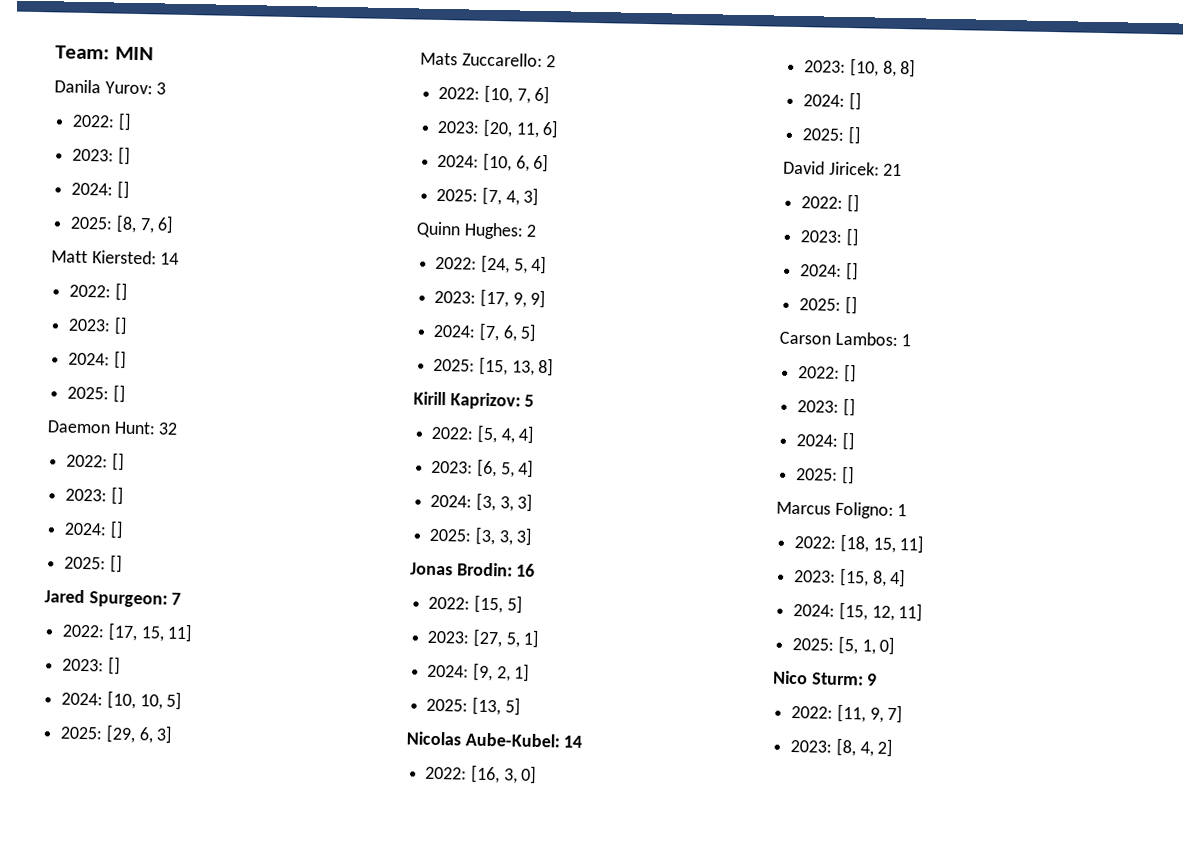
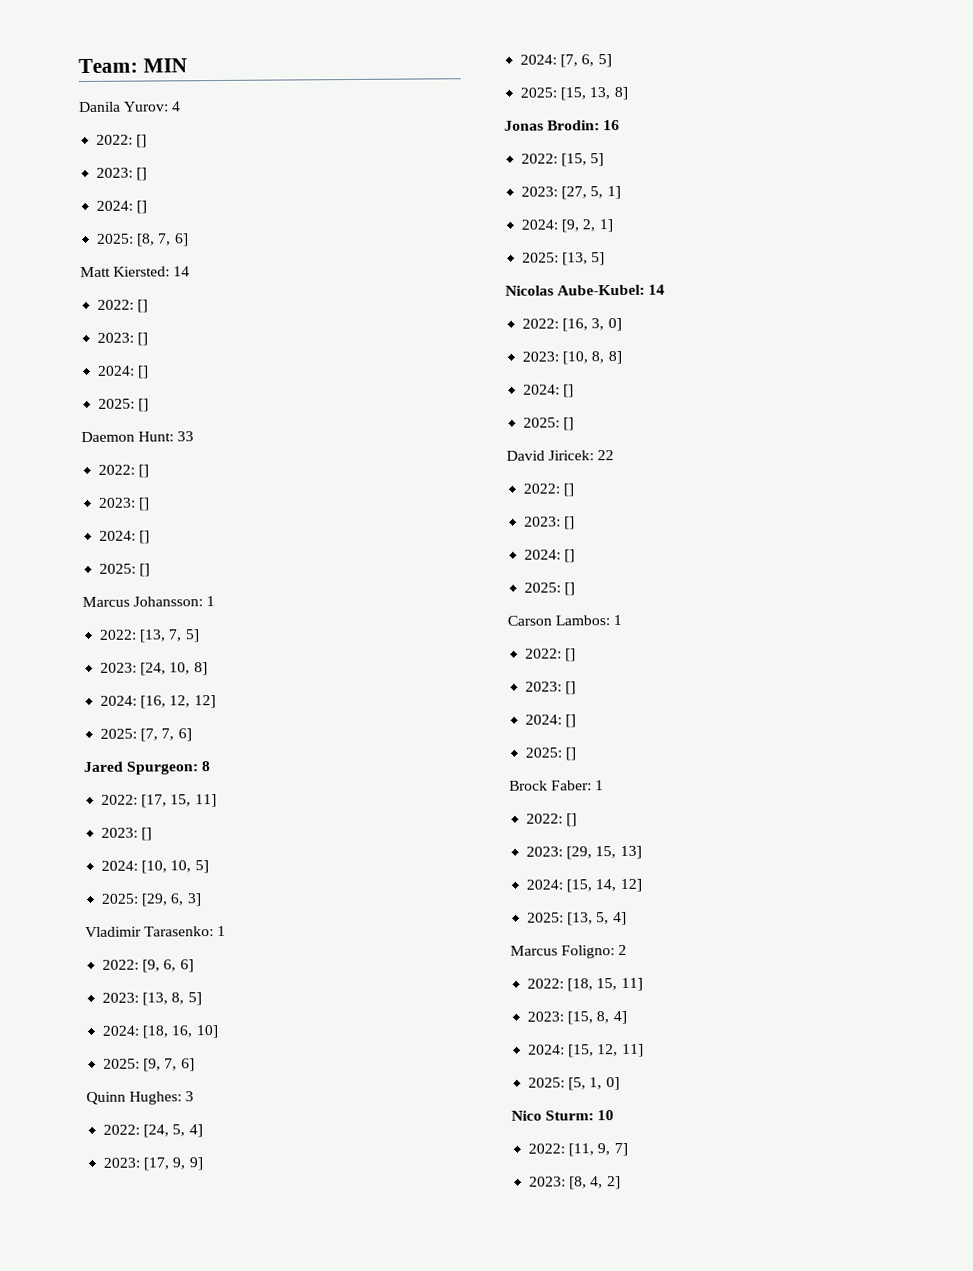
- Danila Yurov: 3
+ Danila Yurov: 4
- Daemon Hunt: 32
+ Daemon Hunt: 33
  2022: []
  2023: []
  2024: []
  2025: []
+ Marcus Johansson: 1
+ 2022: [13, 7, 5]
+ 2023: [24, 10, 8]
+ 2024: [16, 12, 12]
+ 2025: [7, 7, 6]
- Jared Spurgeon: 7
+ Jared Spurgeon: 8
- Mats Zuccarello: 2
- 2022: [10, 7, 6]
- 2023: [20, 11, 6]
- 2024: [10, 6, 6]
- 2025: [7, 4, 3]
+ Vladimir Tarasenko: 1
+ 2022: [9, 6, 6]
+ 2023: [13, 8, 5]
+ 2024: [18, 16, 10]
+ 2025: [9, 7, 6]
- Quinn Hughes: 2
+ Quinn Hughes: 3
- Kirill Kaprizov: 5
- 2022: [5, 4, 4]
- 2023: [6, 5, 4]
- 2024: [3, 3, 3]
- 2025: [3, 3, 3]
- David Jiricek: 21
+ David Jiricek: 22
+ Brock Faber: 1
+ 2022: []
+ 2023: [29, 15, 13]
+ 2024: [15, 14, 12]
+ 2025: [13, 5, 4]
- Marcus Foligno: 1
+ Marcus Foligno: 2
- Nico Sturm: 9
+ Nico Sturm: 10

